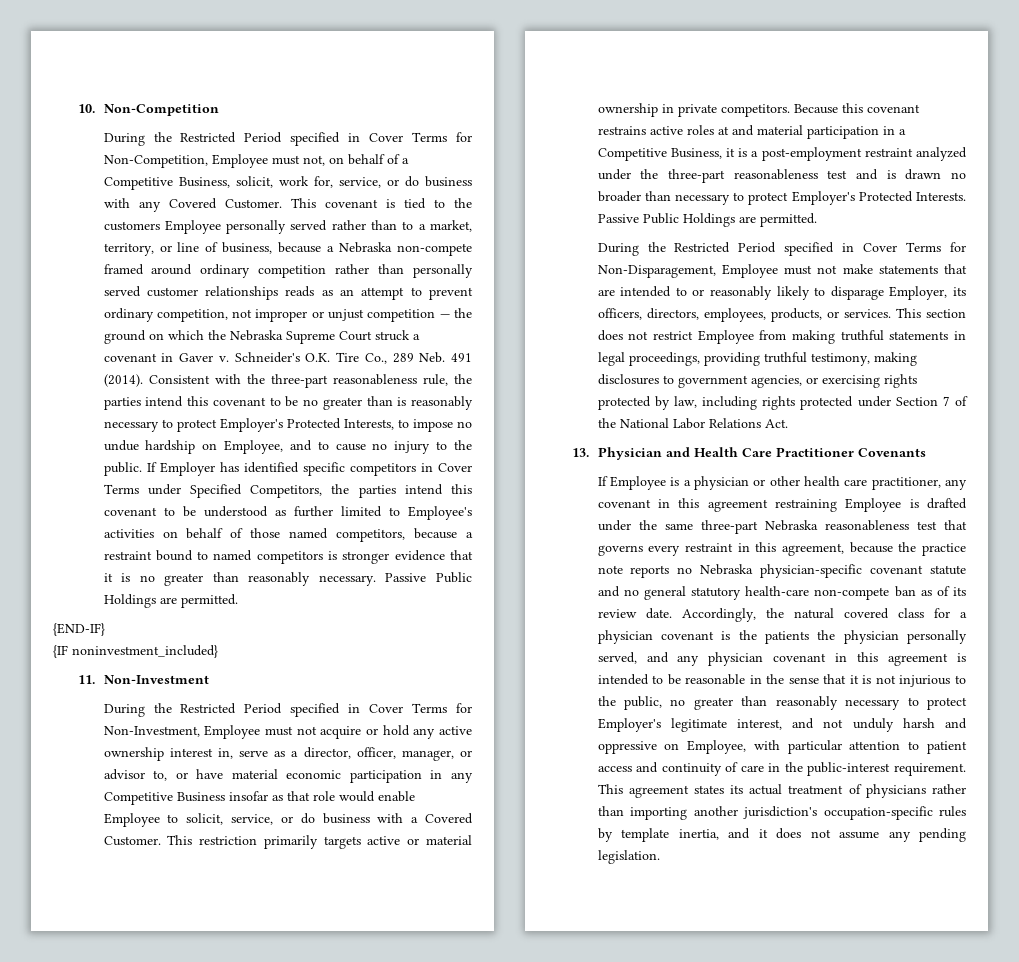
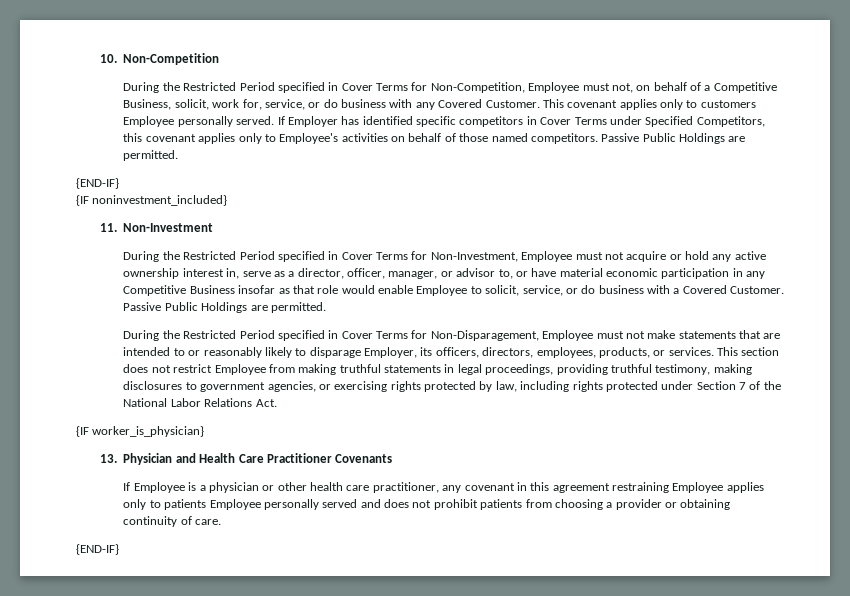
- This covenant is tied to the customers Employee personally served rather than to a market, territory, or line of business, because a Nebraska non-compete framed around ordinary competition rather than personally served customer relationships reads as an attempt to prevent ordinary competition, not improper or unjust competition — the ground on which the Nebraska Supreme Court struck a covenant in Gaver v. Schneider's O.K. Tire Co., 289 Neb. 491 (2014). Consistent with the three-part reasonableness rule, the parties intend this covenant to be no greater than is reasonably necessary to protect Employer's Protected Interests, to impose no undue hardship on Employee, and to cause no injury to the public.
+ This covenant applies only to customers Employee personally served.
- If Employer has identified specific competitors in Cover Terms under Specified Competitors, the parties intend this covenant to be understood as further limited to Employee's activities on behalf of those named competitors, because a restraint bound to named competitors is stronger evidence that it is no greater than reasonably necessary.
+ If Employer has identified specific competitors in Cover Terms under Specified Competitors, this covenant applies only to Employee's activities on behalf of those named competitors.
- This restriction primarily targets active or material ownership in private competitors. Because this covenant restrains active roles at and material participation in a Competitive Business, it is a post-employment restraint analyzed under the three-part reasonableness test and is drawn no broader than necessary to protect Employer's Protected Interests.
+ {IF worker_is_physician}
- If Employee is a physician or other health care practitioner, any covenant in this agreement restraining Employee is drafted under the same three-part Nebraska reasonableness test that governs every restraint in this agreement, because the practice note reports no Nebraska physician-specific covenant statute and no general statutory health-care non-compete ban as of its review date. Accordingly, the natural covered class for a physician covenant is the patients the physician personally served, and any physician covenant in this agreement is intended to be reasonable in the sense that it is not injurious to the public, no greater than reasonably necessary to protect Employer's legitimate interest, and not unduly harsh and oppressive on Employee, with particular attention to patient access and continuity of care in the public-interest requirement. This agreement states its actual treatment of physicians rather than importing another jurisdiction's occupation-specific rules by template inertia, and it does not assume any pending legislation.
+ If Employee is a physician or other health care practitioner, any covenant in this agreement restraining Employee applies only to patients Employee personally served and does not prohibit patients from choosing a provider or obtaining continuity of care.
+ {END-IF}

